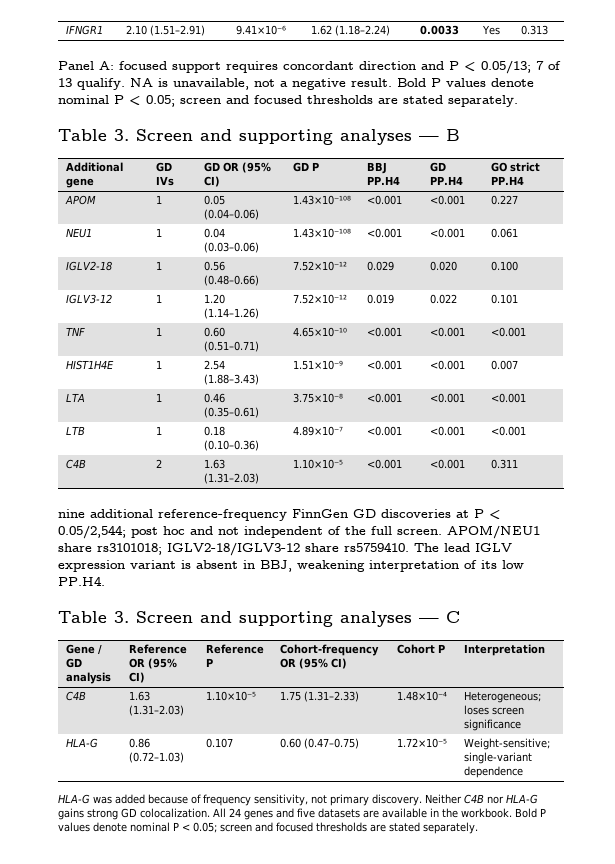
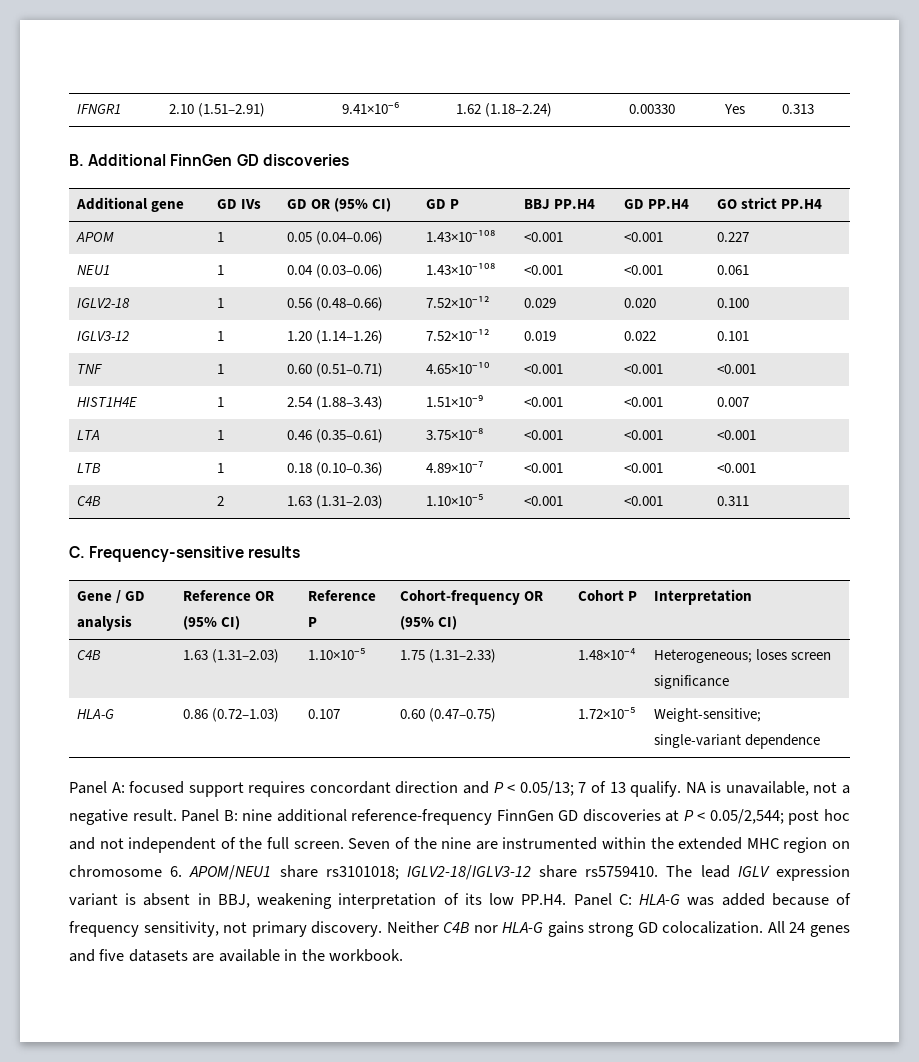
- IFNGR1 | 2.10 (1.51–2.91) | 9.41×10⁻⁶ | 1.62 (1.18–2.24) | 0.0033 | Yes | 0.313
+ IFNGR1 | 2.10 (1.51–2.91) | 9.41×10⁻⁶ | 1.62 (1.18–2.24) | 0.00330 | Yes | 0.313
- Panel A: focused support requires concordant direction and P < 0.05/13; 7 of 13 qualify. NA is unavailable, not a negative result. Bold P values denote nominal P < 0.05; screen and focused thresholds are stated separately.
- Table 3. Screen and supporting analyses — B
+ B. Additional FinnGen GD discoveries
- nine additional reference-frequency FinnGen GD discoveries at P < 0.05/2,544; post hoc and not independent of the full screen. APOM/NEU1 share rs3101018; IGLV2-18/IGLV3-12 share rs5759410. The lead IGLV expression variant is absent in BBJ, weakening interpretation of its low PP.H4.
- Table 3. Screen and supporting analyses — C
+ C. Frequency-sensitive results
- HLA-G was added because of frequency sensitivity, not primary discovery.
+ Panel A: focused support requires concordant direction and P < 0.05/13; 7 of 13 qualify. NA is unavailable, not a negative result. Panel B: nine additional reference-frequency FinnGen GD discoveries at P < 0.05/2,544; post hoc and not independent of the full screen. Seven of the nine are instrumented within the extended MHC region on chromosome 6. APOM/NEU1 share rs3101018; IGLV2-18/IGLV3-12 share rs5759410. The lead IGLV expression variant is absent in BBJ, weakening interpretation of its low PP.H4. Panel C: HLA-G was added because of frequency sensitivity, not primary discovery.
- All 24 genes and five datasets are available in the workbook. Bold P values denote nominal P < 0.05; screen and focused thresholds are stated separately.
+ All 24 genes and five datasets are available in the workbook.

